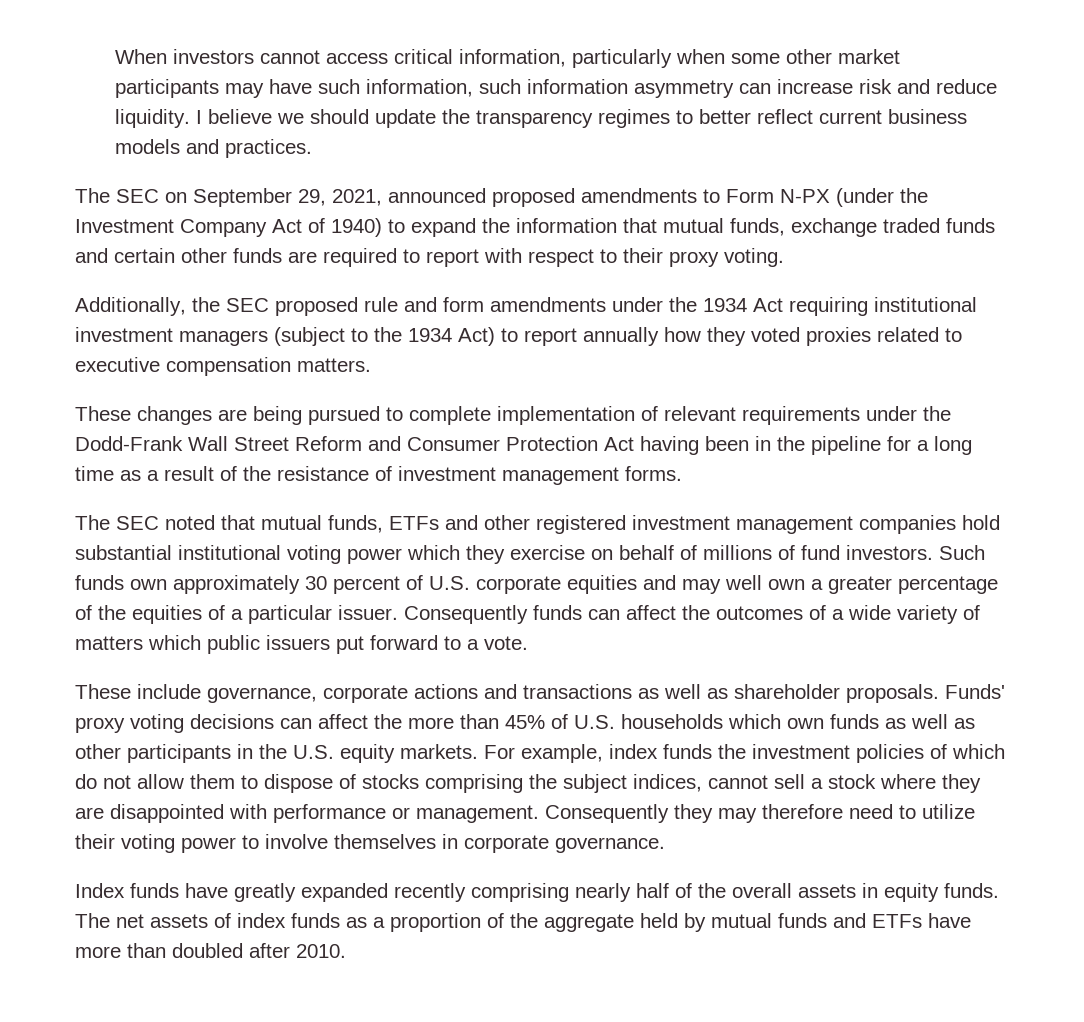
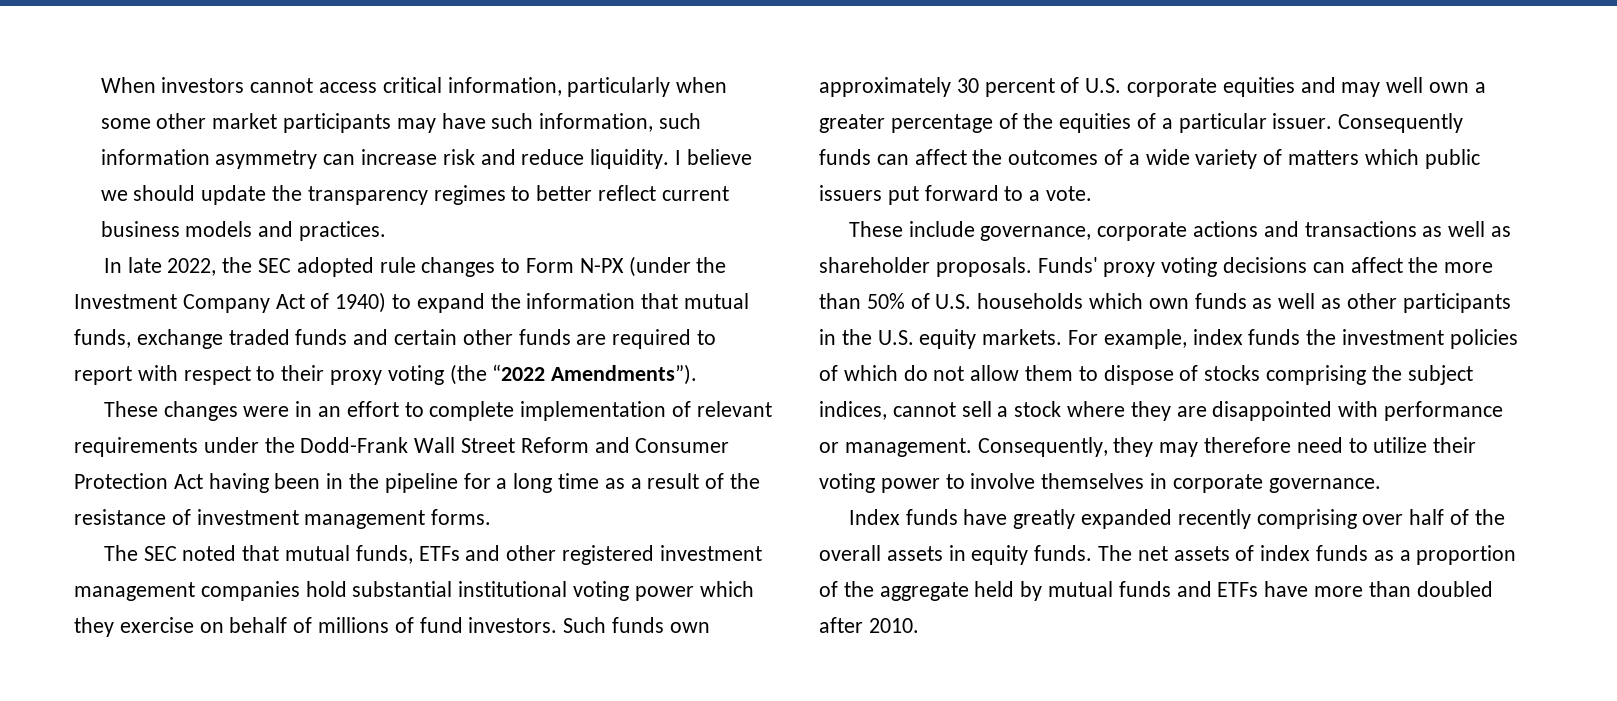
- The SEC on September 29, 2021, announced proposed amendments to Form N-PX (under the Investment Company Act of 1940) to expand the information that mutual funds, exchange traded funds and certain other funds are required to report with respect to their proxy voting.
- Additionally, the SEC proposed rule and form amendments under the 1934 Act requiring institutional investment managers (subject to the 1934 Act) to report annually how they voted proxies related to executive compensation matters.
- These changes are being pursued to complete implementation of relevant requirements under the Dodd-Frank Wall Street Reform and Consumer Protection Act having been in the pipeline for a long time as a result of the resistance of investment management forms.
+ In late 2022, the SEC adopted rule changes to Form N-PX (under the Investment Company Act of 1940) to expand the information that mutual funds, exchange traded funds and certain other funds are required to report with respect to their proxy voting (the “2022 Amendments”).
+ These changes were in an effort to complete implementation of relevant requirements under the Dodd-Frank Wall Street Reform and Consumer Protection Act having been in the pipeline for a long time as a result of the resistance of investment management forms.
- Funds' proxy voting decisions can affect the more than 45% of U.S. households which own funds as well as other participants in the U.S. equity markets.
+ Funds' proxy voting decisions can affect the more than 50% of U.S. households which own funds as well as other participants in the U.S. equity markets.
- Consequently they may therefore need to utilize their voting power to involve themselves in corporate governance.
+ Consequently, they may therefore need to utilize their voting power to involve themselves in corporate governance.
- Index funds have greatly expanded recently comprising nearly half of the overall assets in equity funds.
+ Index funds have greatly expanded recently comprising over half of the overall assets in equity funds.

